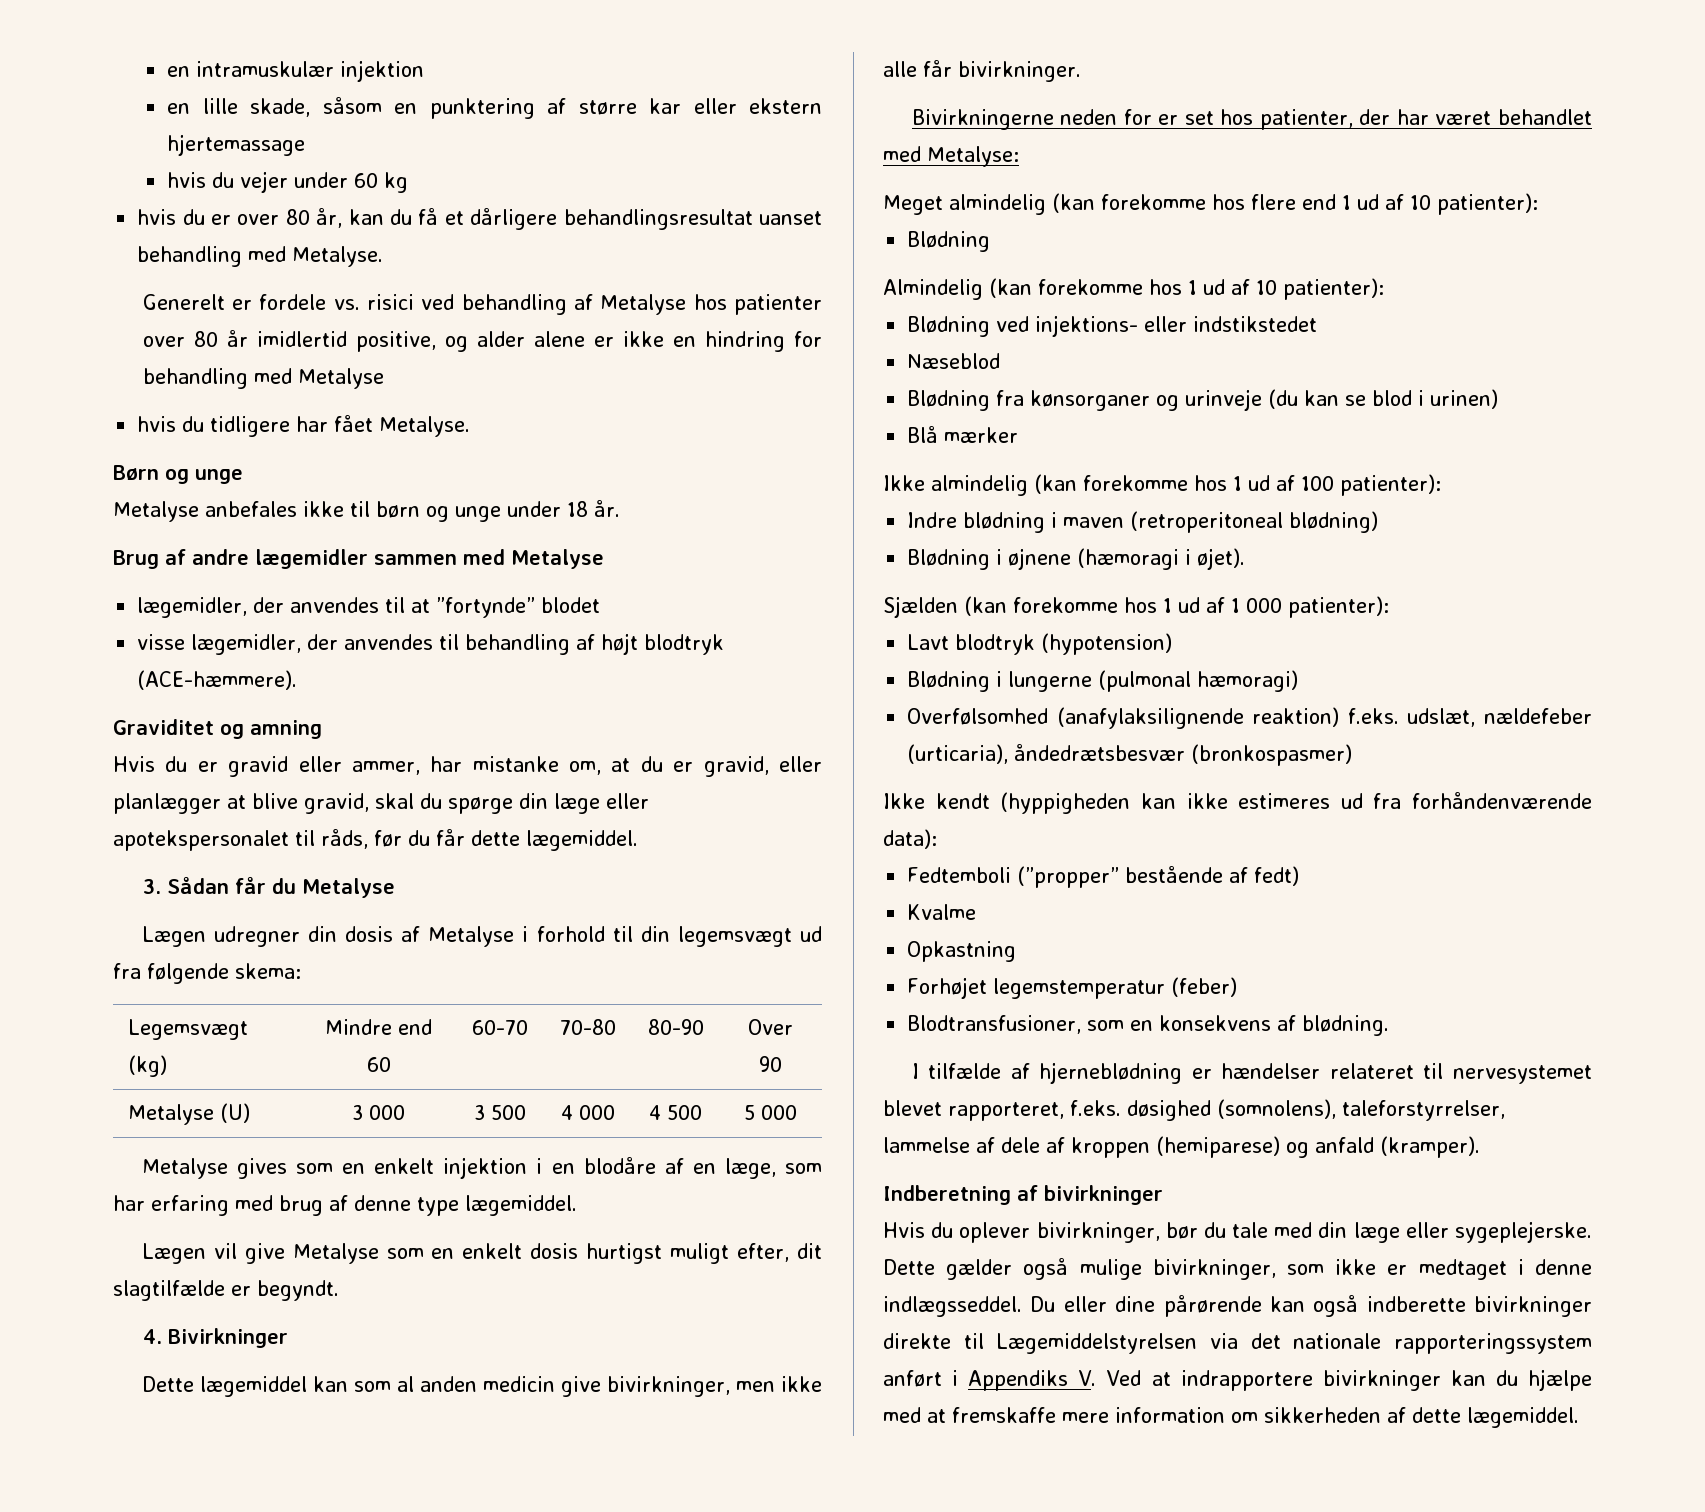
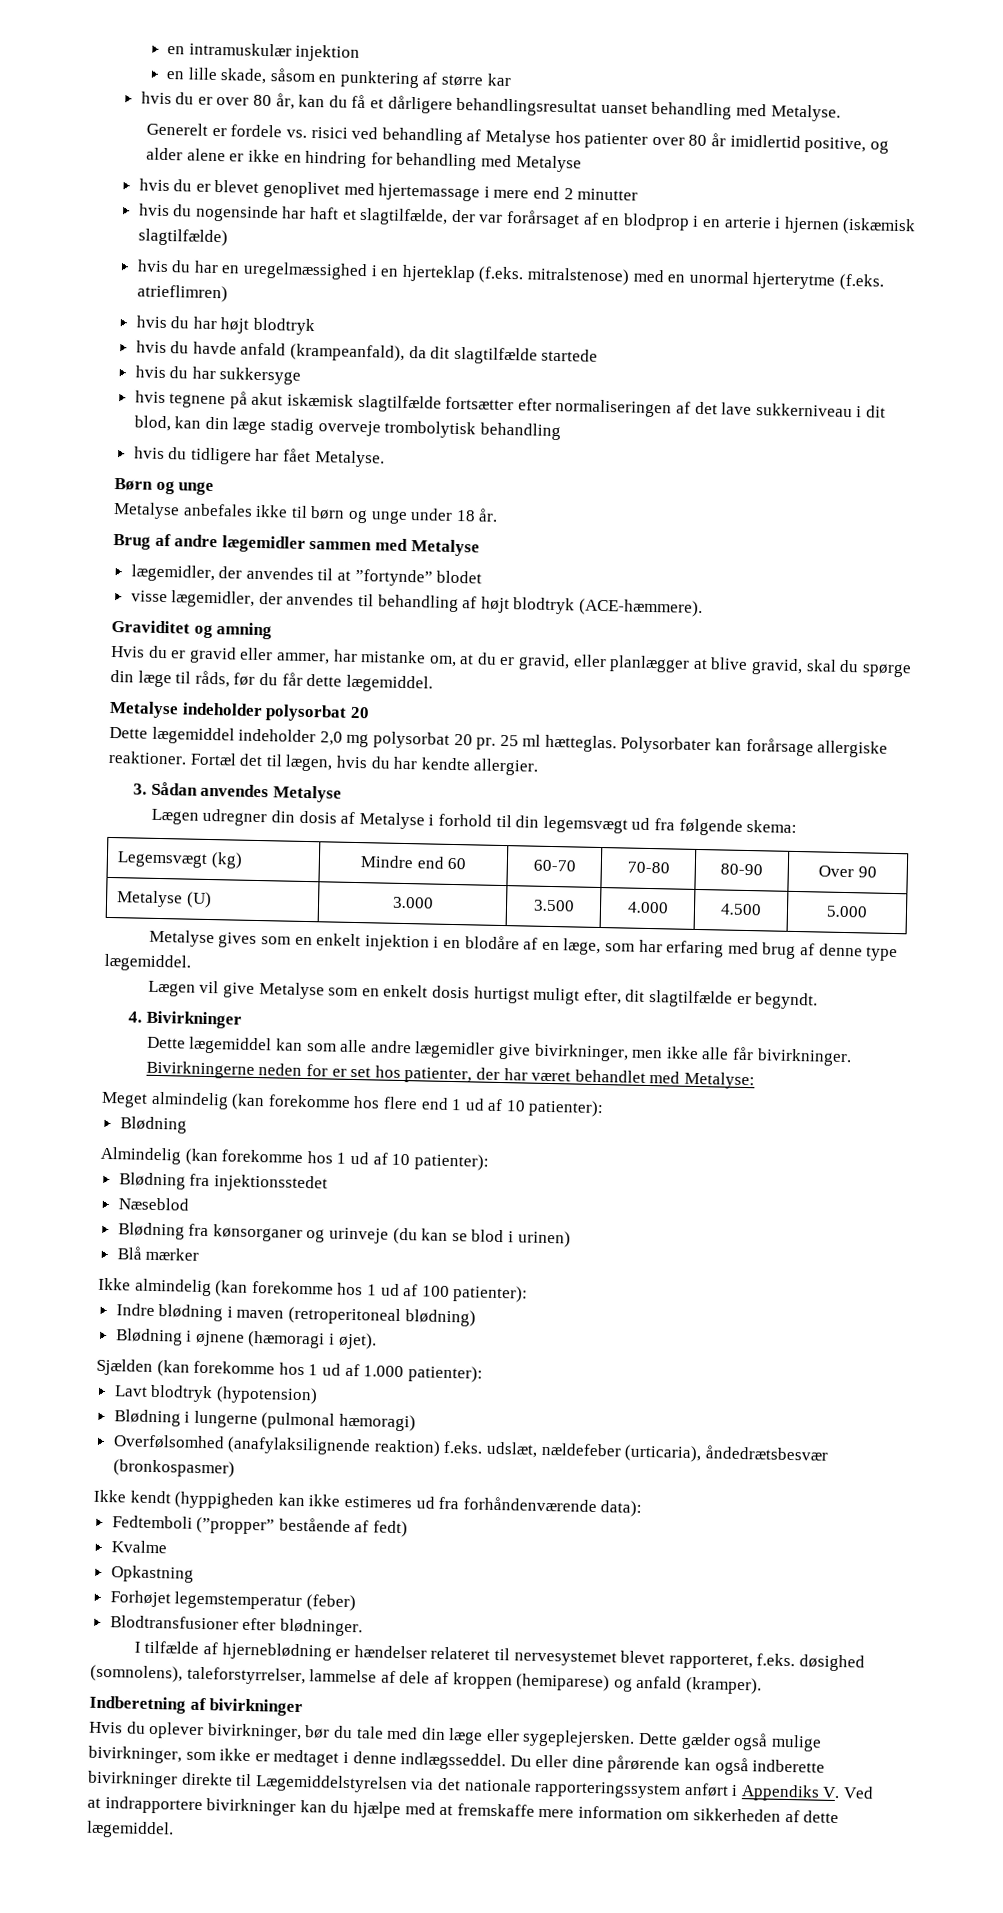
- en lille skade, såsom en punktering af større kar eller ekstern hjertemassage
- hvis du vejer under 60 kg
+ en lille skade, såsom en punktering af større kar
+ hvis du er blevet genoplivet med hjertemassage i mere end 2 minutter
+ hvis du nogensinde har haft et slagtilfælde, der var forårsaget af en blodprop i en arterie i hjernen (iskæmisk slagtilfælde)
+ hvis du har en uregelmæssighed i en hjerteklap (f.eks. mitralstenose) med en unormal hjerterytme (f.eks. atrieflimren)
+ hvis du har højt blodtryk
+ hvis du havde anfald (krampeanfald), da dit slagtilfælde startede
+ hvis du har sukkersyge
+ hvis tegnene på akut iskæmisk slagtilfælde fortsætter efter normaliseringen af det lave sukkerniveau i dit blod, kan din læge stadig overveje trombolytisk behandling
- Hvis du er gravid eller ammer, har mistanke om, at du er gravid, eller planlægger at blive gravid, skal du spørge din læge eller apotekspersonalet til råds, før du får dette lægemiddel.
+ Hvis du er gravid eller ammer, har mistanke om, at du er gravid, eller planlægger at blive gravid, skal du spørge din læge til råds, før du får dette lægemiddel.
+ Metalyse indeholder polysorbat 20
+ Dette lægemiddel indeholder 2,0 mg polysorbat 20 pr. 25 ml hætteglas. Polysorbater kan forårsage allergiske reaktioner. Fortæl det til lægen, hvis du har kendte allergier.
- 3. Sådan får du Metalyse
+ 3. Sådan anvendes Metalyse
- Metalyse (U) | 3 000 | 3 500 | 4 000 | 4 500 | 5 000
+ Metalyse (U) | 3.000 | 3.500 | 4.000 | 4.500 | 5.000
- Dette lægemiddel kan som al anden medicin give bivirkninger, men ikke alle får bivirkninger.
+ Dette lægemiddel kan som alle andre lægemidler give bivirkninger, men ikke alle får bivirkninger.
- Blødning ved injektions- eller indstikstedet
+ Blødning fra injektionsstedet
- Sjælden (kan forekomme hos 1 ud af 1 000 patienter):
+ Sjælden (kan forekomme hos 1 ud af 1.000 patienter):
- Blodtransfusioner, som en konsekvens af blødning.
+ Blodtransfusioner efter blødninger.
- Hvis du oplever bivirkninger, bør du tale med din læge eller sygeplejerske.
+ Hvis du oplever bivirkninger, bør du tale med din læge eller sygeplejersken.

